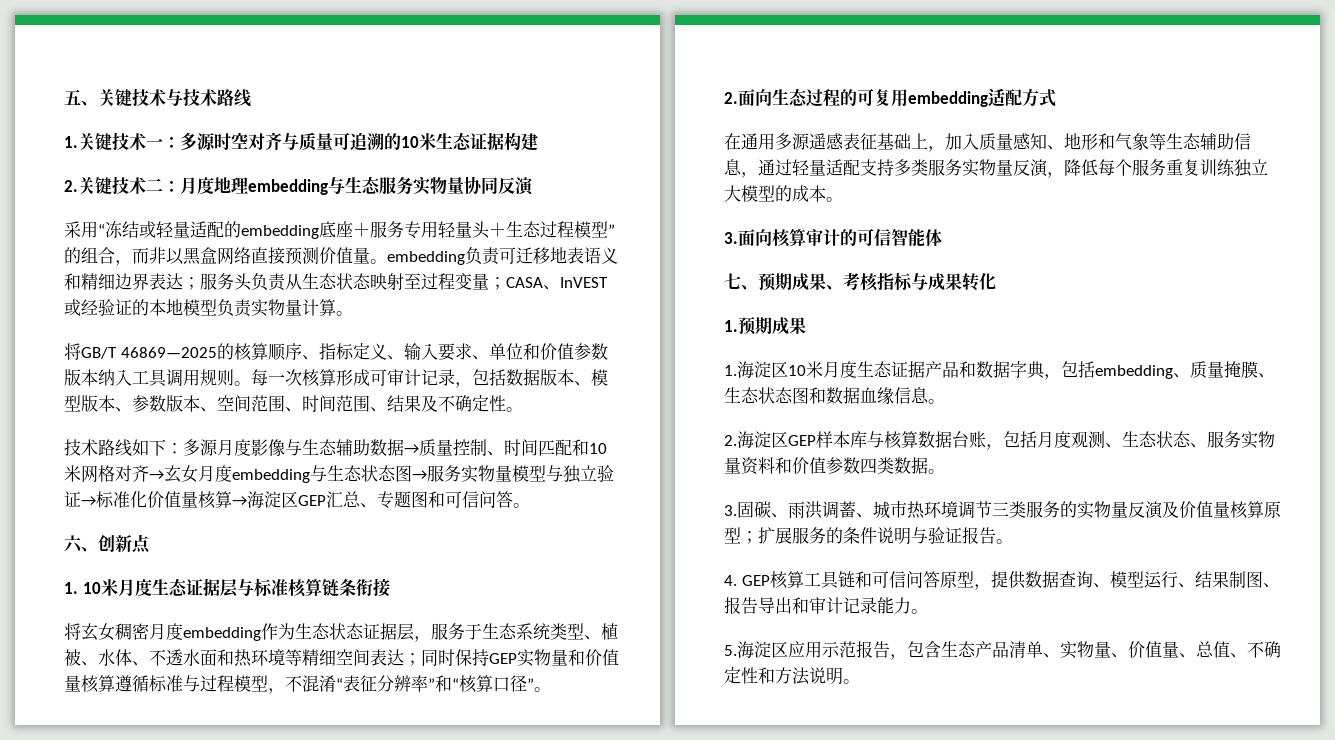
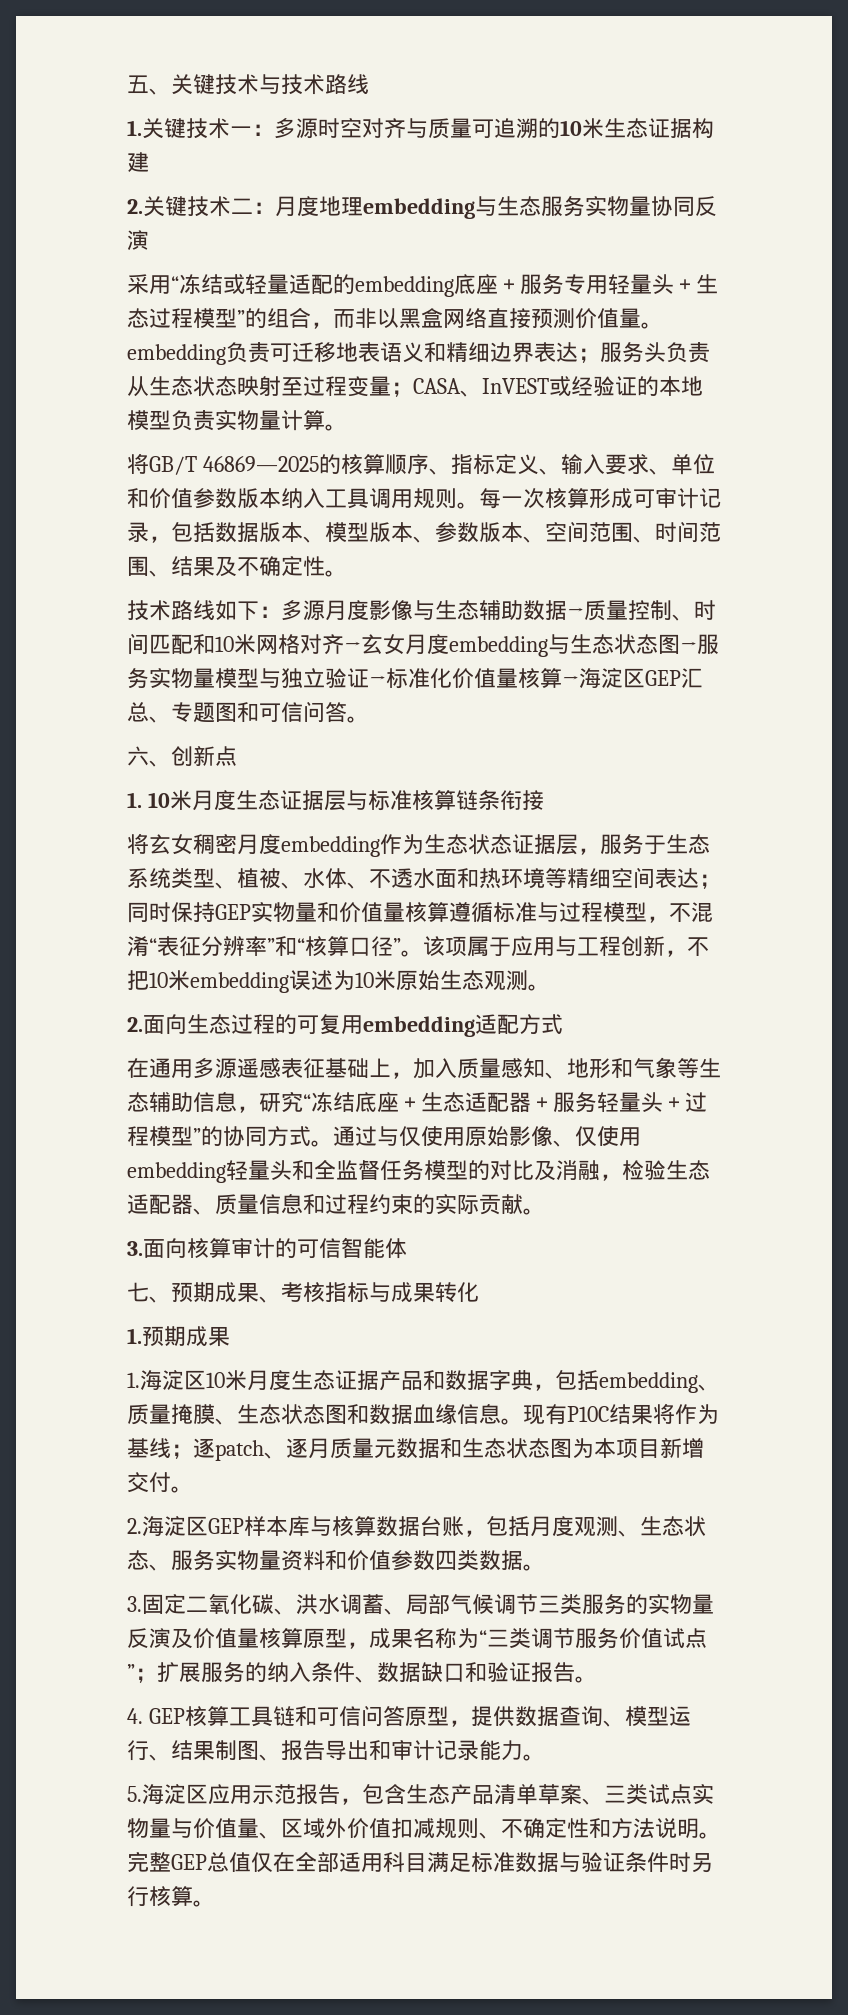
+ 该项属于应用与工程创新，不把10米embedding误述为10米原始生态观测。
- 在通用多源遥感表征基础上，加入质量感知、地形和气象等生态辅助信息，通过轻量适配支持多类服务实物量反演，降低每个服务重复训练独立大模型的成本。
+ 在通用多源遥感表征基础上，加入质量感知、地形和气象等生态辅助信息，研究“冻结底座＋生态适配器＋服务轻量头＋过程模型”的协同方式。通过与仅使用原始影像、仅使用embedding轻量头和全监督任务模型的对比及消融，检验生态适配器、质量信息和过程约束的实际贡献。
+ 现有P10C结果将作为基线；逐patch、逐月质量元数据和生态状态图为本项目新增交付。
- 3.固碳、雨洪调蓄、城市热环境调节三类服务的实物量反演及价值量核算原型；扩展服务的条件说明与验证报告。
+ 3.固定二氧化碳、洪水调蓄、局部气候调节三类服务的实物量反演及价值量核算原型，成果名称为“三类调节服务价值试点”；扩展服务的纳入条件、数据缺口和验证报告。
- 5.海淀区应用示范报告，包含生态产品清单、实物量、价值量、总值、不确定性和方法说明。
+ 5.海淀区应用示范报告，包含生态产品清单草案、三类试点实物量与价值量、区域外价值扣减规则、不确定性和方法说明。
+ 完整GEP总值仅在全部适用科目满足标准数据与验证条件时另行核算。

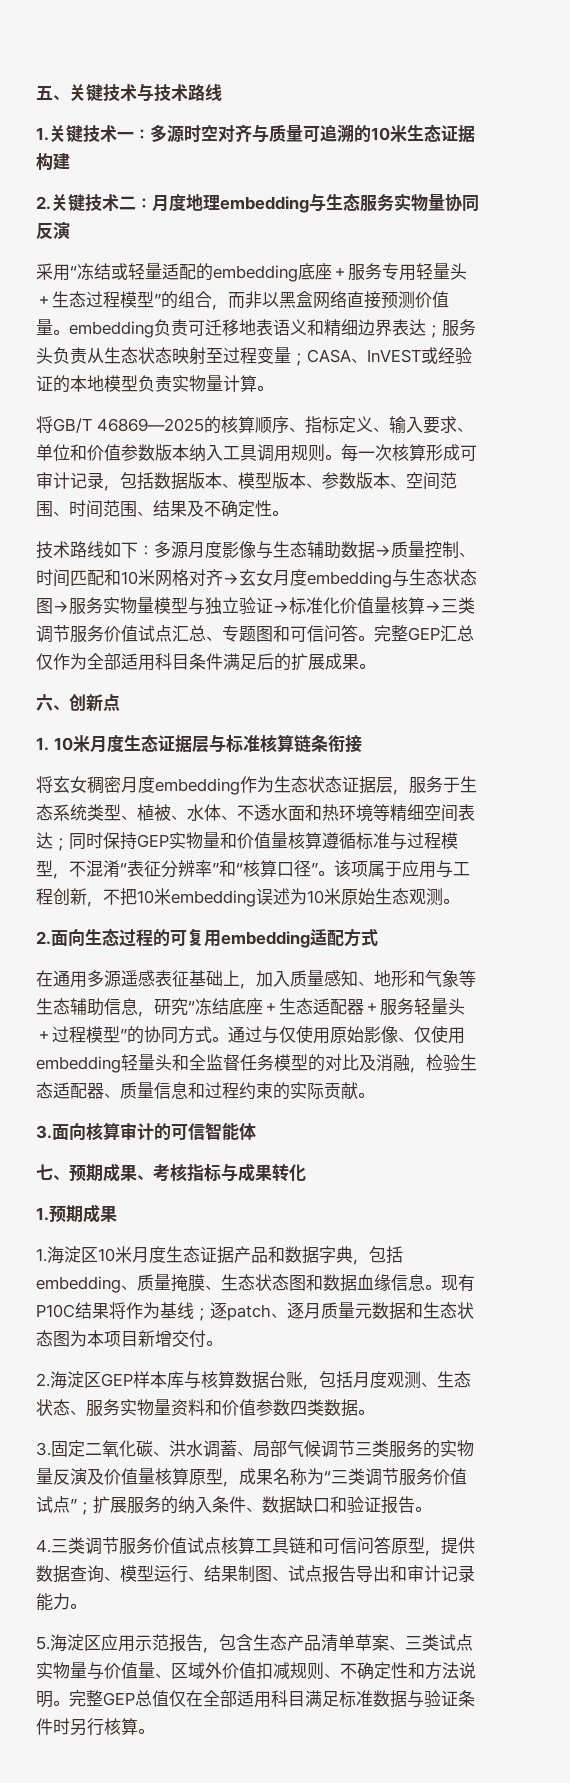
- 技术路线如下：多源月度影像与生态辅助数据→质量控制、时间匹配和10米网格对齐→玄女月度embedding与生态状态图→服务实物量模型与独立验证→标准化价值量核算→海淀区GEP汇总、专题图和可信问答。
+ 技术路线如下：多源月度影像与生态辅助数据→质量控制、时间匹配和10米网格对齐→玄女月度embedding与生态状态图→服务实物量模型与独立验证→标准化价值量核算→三类调节服务价值试点汇总、专题图和可信问答。完整GEP汇总仅作为全部适用科目条件满足后的扩展成果。
- 4. GEP核算工具链和可信问答原型，提供数据查询、模型运行、结果制图、报告导出和审计记录能力。
+ 4.三类调节服务价值试点核算工具链和可信问答原型，提供数据查询、模型运行、结果制图、试点报告导出和审计记录能力。

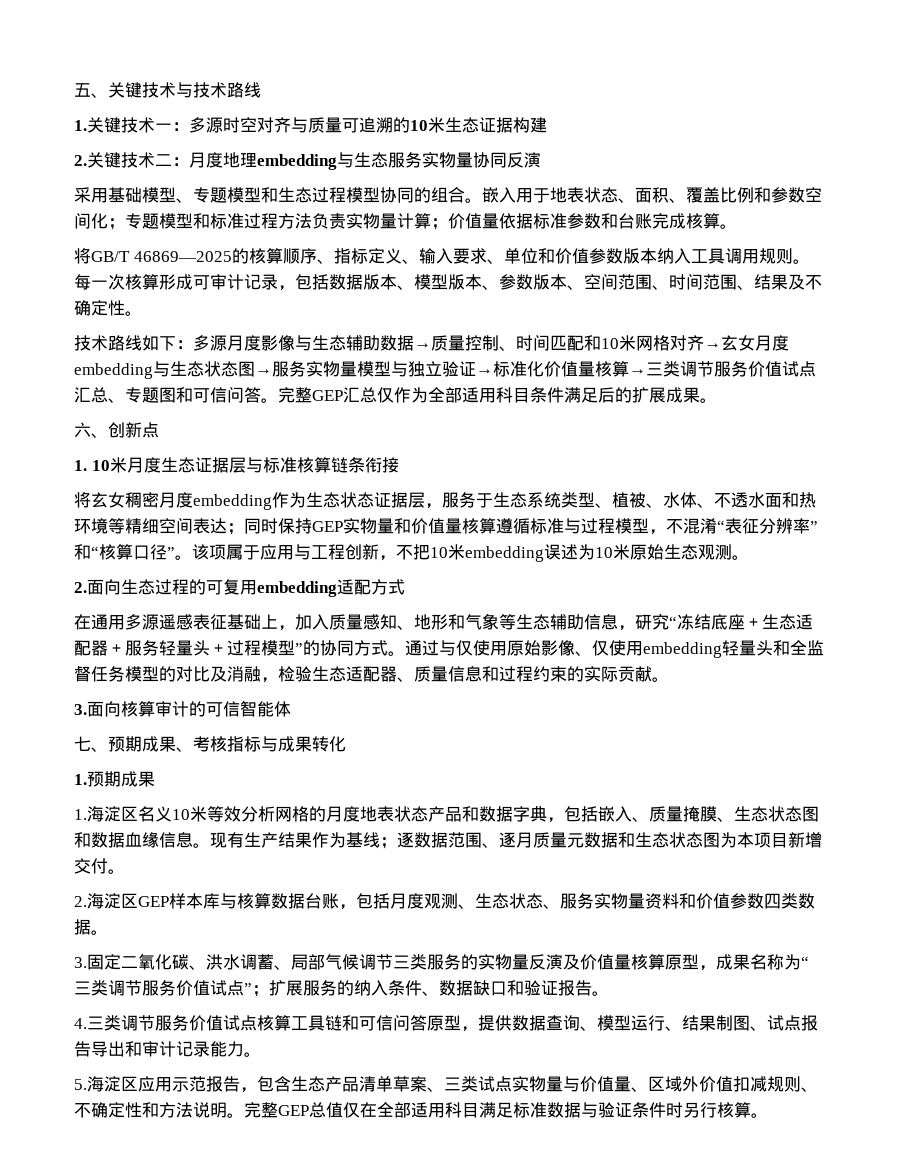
- 采用“冻结或轻量适配的embedding底座＋服务专用轻量头＋生态过程模型”的组合，而非以黑盒网络直接预测价值量。embedding负责可迁移地表语义和精细边界表达；服务头负责从生态状态映射至过程变量；CASA、InVEST或经验证的本地模型负责实物量计算。
+ 采用基础模型、专题模型和生态过程模型协同的组合。嵌入用于地表状态、面积、覆盖比例和参数空间化；专题模型和标准过程方法负责实物量计算；价值量依据标准参数和台账完成核算。
- 1.海淀区10米月度生态证据产品和数据字典，包括embedding、质量掩膜、生态状态图和数据血缘信息。
+ 1.海淀区名义10米等效分析网格的月度地表状态产品和数据字典，包括嵌入、质量掩膜、生态状态图和数据血缘信息。
- 现有P10C结果将作为基线；逐patch、逐月质量元数据和生态状态图为本项目新增交付。
+ 现有生产结果作为基线；逐数据范围、逐月质量元数据和生态状态图为本项目新增交付。

